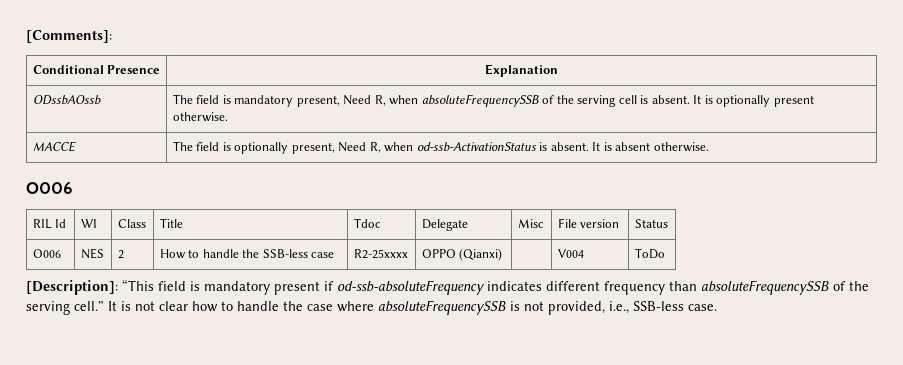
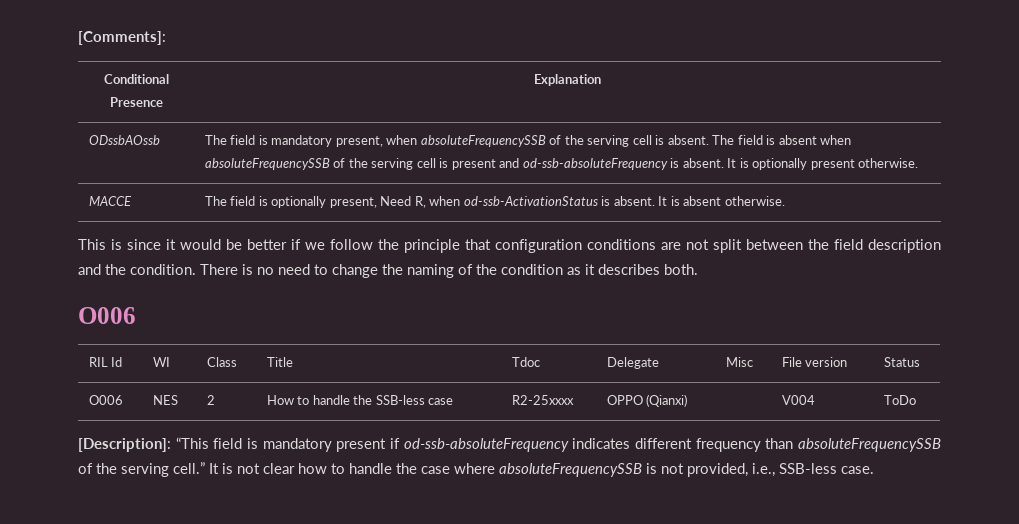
- ODssbAOssb | The field is mandatory present, Need R, when absoluteFrequencySSB of the serving cell is absent. It is optionally present otherwise.
+ ODssbAOssb | The field is mandatory present, when absoluteFrequencySSB of the serving cell is absent. The field is absent when absoluteFrequencySSB of the serving cell is present and od-ssb-absoluteFrequency is absent. It is optionally present otherwise.
+ This is since it would be better if we follow the principle that configuration conditions are not split between the field description and the condition. There is no need to change the naming of the condition as it describes both.

